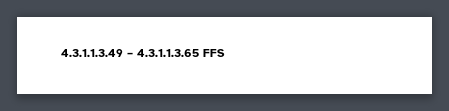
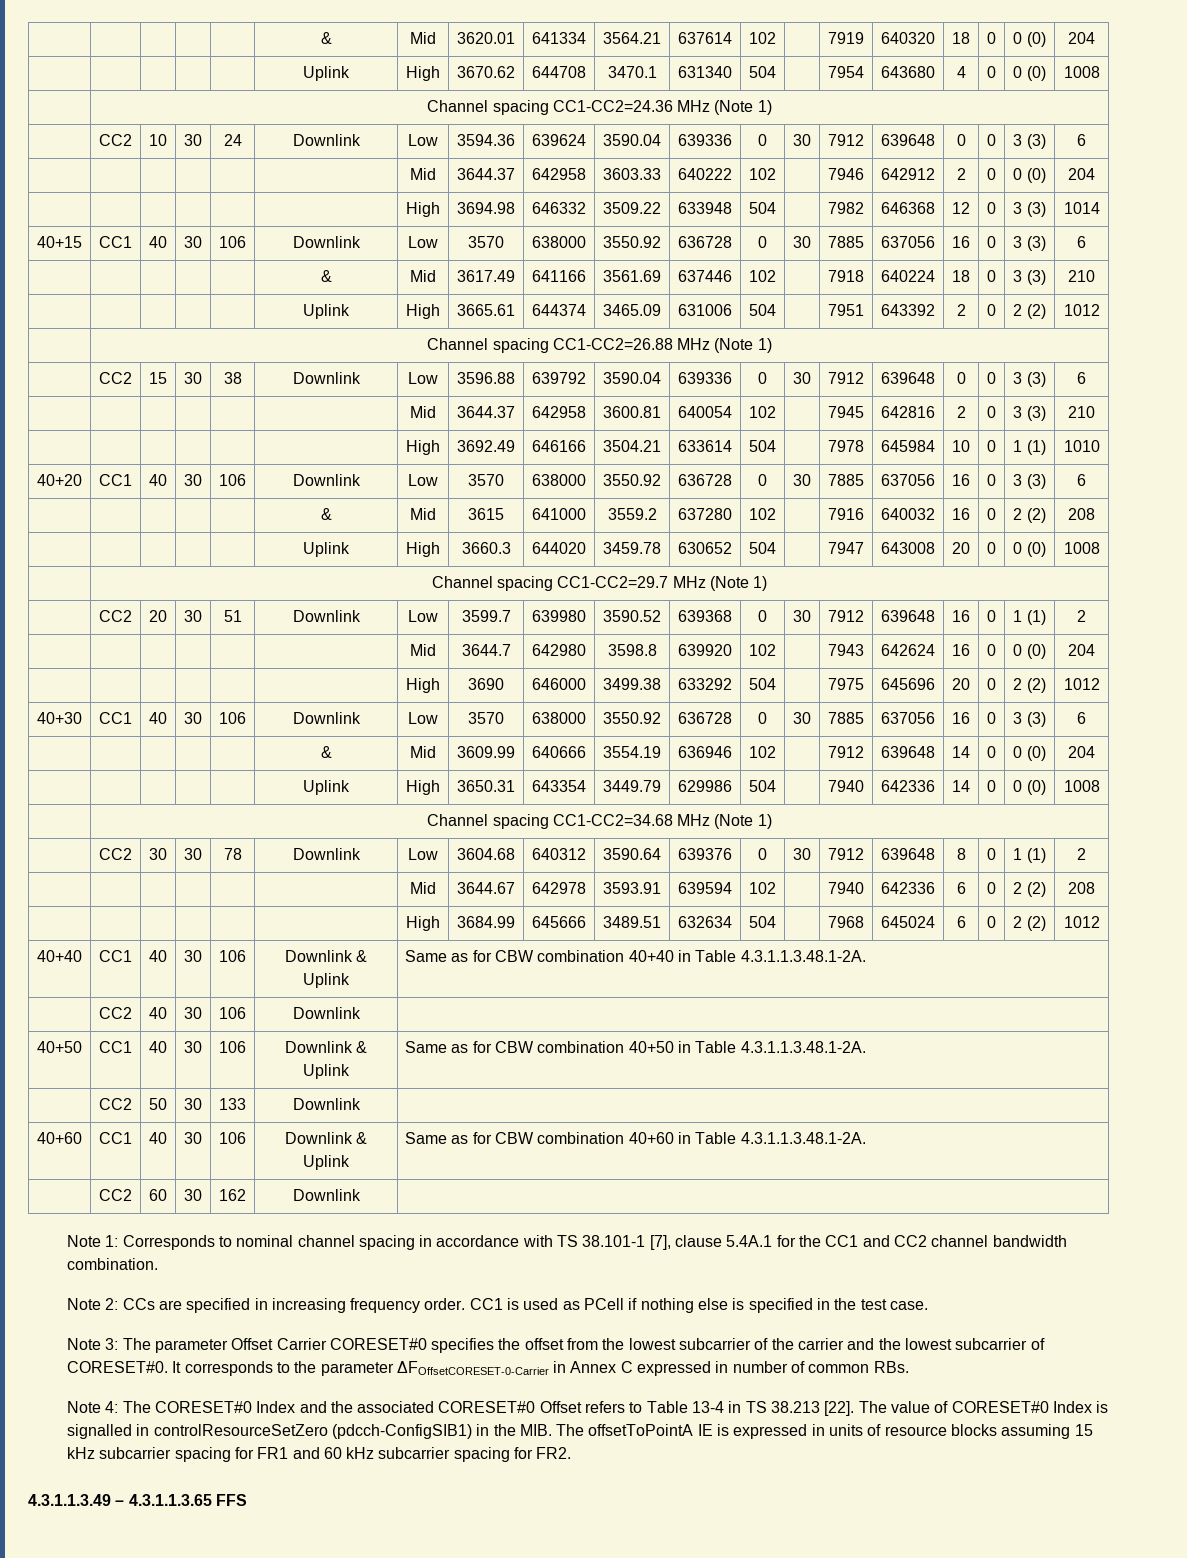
+ | | | | | & | Mid | 3620.01 | 641334 | 3564.21 | 637614 | 102 | | 7919 | 640320 | 18 | 0 | 0 (0) | 204
+ | | | | | Uplink | High | 3670.62 | 644708 | 3470.1 | 631340 | 504 | | 7954 | 643680 | 4 | 0 | 0 (0) | 1008
+ | Channel spacing CC1-CC2=24.36 MHz (Note 1)
+ | CC2 | 10 | 30 | 24 | Downlink | Low | 3594.36 | 639624 | 3590.04 | 639336 | 0 | 30 | 7912 | 639648 | 0 | 0 | 3 (3) | 6
+ | | | | | | Mid | 3644.37 | 642958 | 3603.33 | 640222 | 102 | | 7946 | 642912 | 2 | 0 | 0 (0) | 204
+ | | | | | | High | 3694.98 | 646332 | 3509.22 | 633948 | 504 | | 7982 | 646368 | 12 | 0 | 3 (3) | 1014
+ 40+15 | CC1 | 40 | 30 | 106 | Downlink | Low | 3570 | 638000 | 3550.92 | 636728 | 0 | 30 | 7885 | 637056 | 16 | 0 | 3 (3) | 6
+ | | | | | & | Mid | 3617.49 | 641166 | 3561.69 | 637446 | 102 | | 7918 | 640224 | 18 | 0 | 3 (3) | 210
+ | | | | | Uplink | High | 3665.61 | 644374 | 3465.09 | 631006 | 504 | | 7951 | 643392 | 2 | 0 | 2 (2) | 1012
+ | Channel spacing CC1-CC2=26.88 MHz (Note 1)
+ | CC2 | 15 | 30 | 38 | Downlink | Low | 3596.88 | 639792 | 3590.04 | 639336 | 0 | 30 | 7912 | 639648 | 0 | 0 | 3 (3) | 6
+ | | | | | | Mid | 3644.37 | 642958 | 3600.81 | 640054 | 102 | | 7945 | 642816 | 2 | 0 | 3 (3) | 210
+ | | | | | | High | 3692.49 | 646166 | 3504.21 | 633614 | 504 | | 7978 | 645984 | 10 | 0 | 1 (1) | 1010
+ 40+20 | CC1 | 40 | 30 | 106 | Downlink | Low | 3570 | 638000 | 3550.92 | 636728 | 0 | 30 | 7885 | 637056 | 16 | 0 | 3 (3) | 6
+ | | | | | & | Mid | 3615 | 641000 | 3559.2 | 637280 | 102 | | 7916 | 640032 | 16 | 0 | 2 (2) | 208
+ | | | | | Uplink | High | 3660.3 | 644020 | 3459.78 | 630652 | 504 | | 7947 | 643008 | 20 | 0 | 0 (0) | 1008
+ | Channel spacing CC1-CC2=29.7 MHz (Note 1)
+ | CC2 | 20 | 30 | 51 | Downlink | Low | 3599.7 | 639980 | 3590.52 | 639368 | 0 | 30 | 7912 | 639648 | 16 | 0 | 1 (1) | 2
+ | | | | | | Mid | 3644.7 | 642980 | 3598.8 | 639920 | 102 | | 7943 | 642624 | 16 | 0 | 0 (0) | 204
+ | | | | | | High | 3690 | 646000 | 3499.38 | 633292 | 504 | | 7975 | 645696 | 20 | 0 | 2 (2) | 1012
+ 40+30 | CC1 | 40 | 30 | 106 | Downlink | Low | 3570 | 638000 | 3550.92 | 636728 | 0 | 30 | 7885 | 637056 | 16 | 0 | 3 (3) | 6
+ | | | | | & | Mid | 3609.99 | 640666 | 3554.19 | 636946 | 102 | | 7912 | 639648 | 14 | 0 | 0 (0) | 204
+ | | | | | Uplink | High | 3650.31 | 643354 | 3449.79 | 629986 | 504 | | 7940 | 642336 | 14 | 0 | 0 (0) | 1008
+ | Channel spacing CC1-CC2=34.68 MHz (Note 1)
+ | CC2 | 30 | 30 | 78 | Downlink | Low | 3604.68 | 640312 | 3590.64 | 639376 | 0 | 30 | 7912 | 639648 | 8 | 0 | 1 (1) | 2
+ | | | | | | Mid | 3644.67 | 642978 | 3593.91 | 639594 | 102 | | 7940 | 642336 | 6 | 0 | 2 (2) | 208
+ | | | | | | High | 3684.99 | 645666 | 3489.51 | 632634 | 504 | | 7968 | 645024 | 6 | 0 | 2 (2) | 1012
+ 40+40 | CC1 | 40 | 30 | 106 | Downlink & Uplink | Same as for CBW combination 40+40 in Table 4.3.1.1.3.48.1-2A.
+ | CC2 | 40 | 30 | 106 | Downlink |
+ 40+50 | CC1 | 40 | 30 | 106 | Downlink & Uplink | Same as for CBW combination 40+50 in Table 4.3.1.1.3.48.1-2A.
+ | CC2 | 50 | 30 | 133 | Downlink |
+ 40+60 | CC1 | 40 | 30 | 106 | Downlink & Uplink | Same as for CBW combination 40+60 in Table 4.3.1.1.3.48.1-2A.
+ | CC2 | 60 | 30 | 162 | Downlink |
+ Note 1: Corresponds to nominal channel spacing in accordance with TS 38.101-1 [7], clause 5.4A.1 for the CC1 and CC2 channel bandwidth combination.
+ Note 2: CCs are specified in increasing frequency order. CC1 is used as PCell if nothing else is specified in the test case.
+ Note 3: The parameter Offset Carrier CORESET#0 specifies the offset from the lowest subcarrier of the carrier and the lowest subcarrier of CORESET#0. It corresponds to the parameter ΔFOffsetCORESET-0-Carrier in Annex C expressed in number of common RBs.
+ Note 4: The CORESET#0 Index and the associated CORESET#0 Offset refers to Table 13-4 in TS 38.213 [22]. The value of CORESET#0 Index is signalled in controlResourceSetZero (pdcch-ConfigSIB1) in the MIB. The offsetToPointA IE is expressed in units of resource blocks assuming 15 kHz subcarrier spacing for FR1 and 60 kHz subcarrier spacing for FR2.

